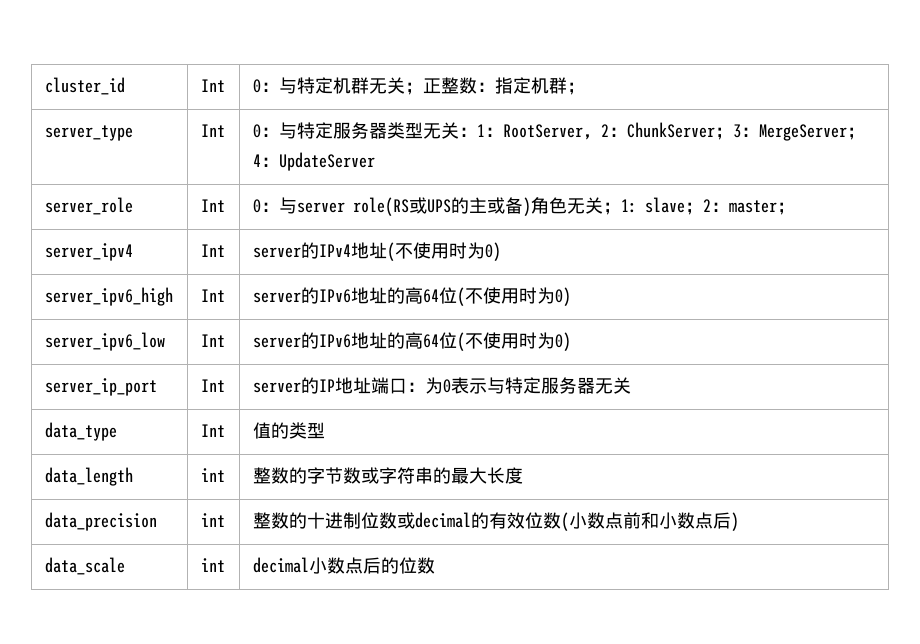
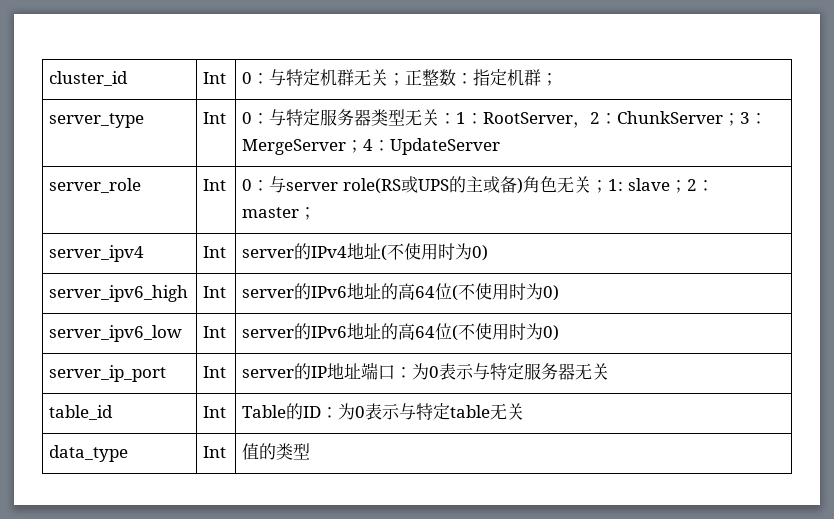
+ table_id | Int | Table的ID：为0表示与特定table无关
  data_type | Int | 值的类型
- data_length | int | 整数的字节数或字符串的最大长度
- data_precision | int | 整数的十进制位数或decimal的有效位数(小数点前和小数点后)
- data_scale | int | decimal小数点后的位数

